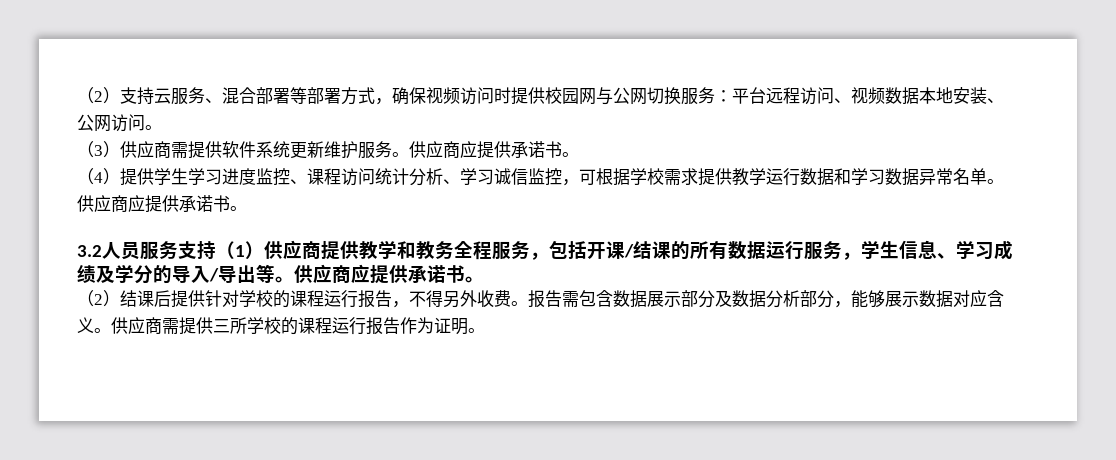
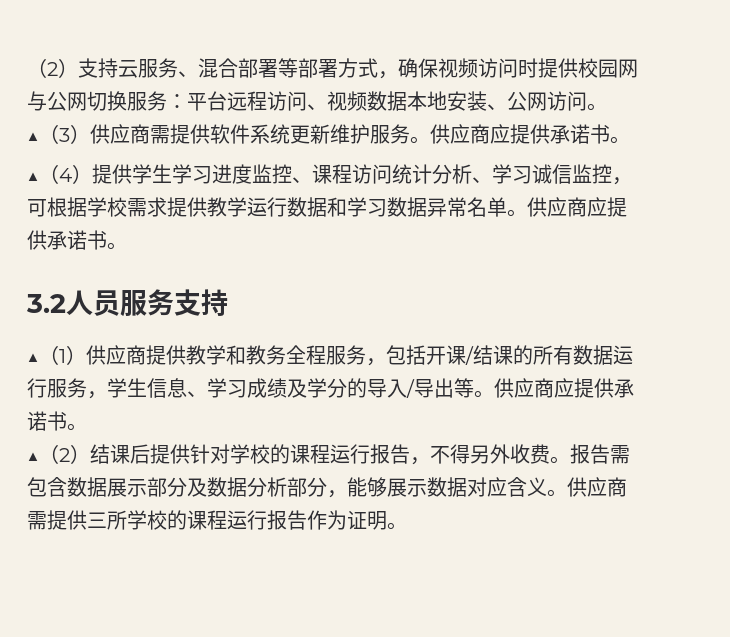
- （3）供应商需提供软件系统更新维护服务。
+ ▲（3）供应商需提供软件系统更新维护服务。
- （4）提供学生学习进度监控、课程访问统计分析、学习诚信监控，可根据学校需求提供教学运行数据和学习数据异常名单。
+ ▲（4）提供学生学习进度监控、课程访问统计分析、学习诚信监控，可根据学校需求提供教学运行数据和学习数据异常名单。
- 3.2人员服务支持（1）供应商提供教学和教务全程服务，包括开课/结课的所有数据运行服务，学生信息、学习成绩及学分的导入/导出等。
+ 3.2人员服务支持
+ ▲（1）供应商提供教学和教务全程服务，包括开课/结课的所有数据运行服务，学生信息、学习成绩及学分的导入/导出等。
- （2）结课后提供针对学校的课程运行报告，不得另外收费。
+ ▲（2）结课后提供针对学校的课程运行报告，不得另外收费。

